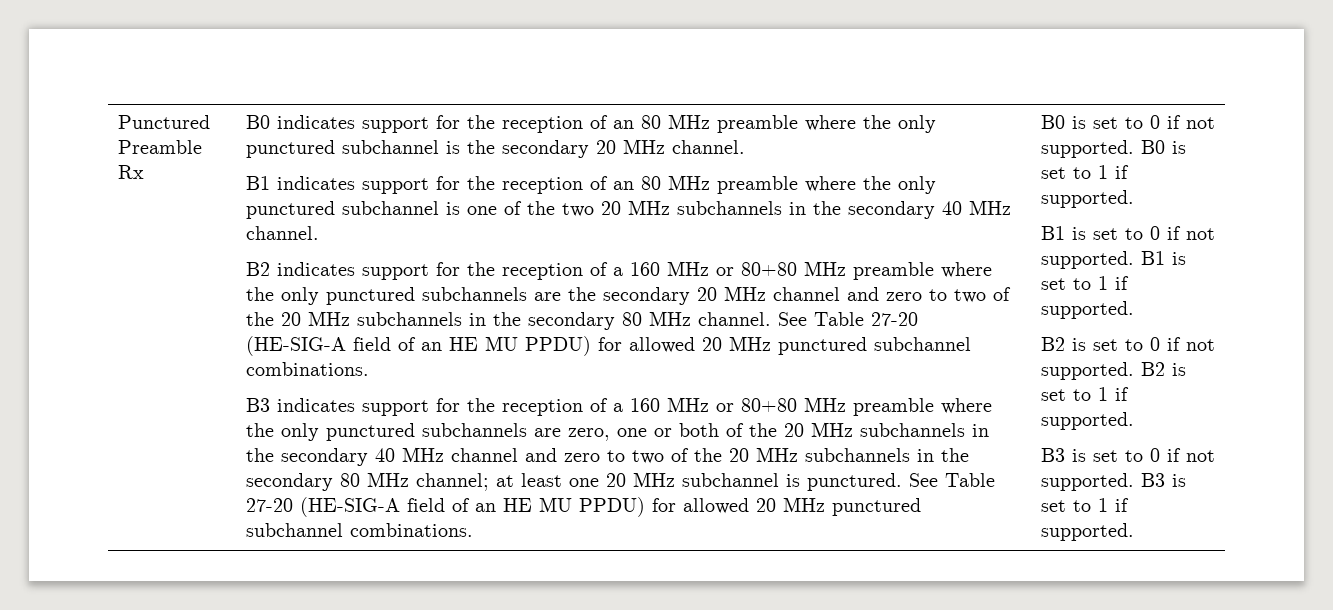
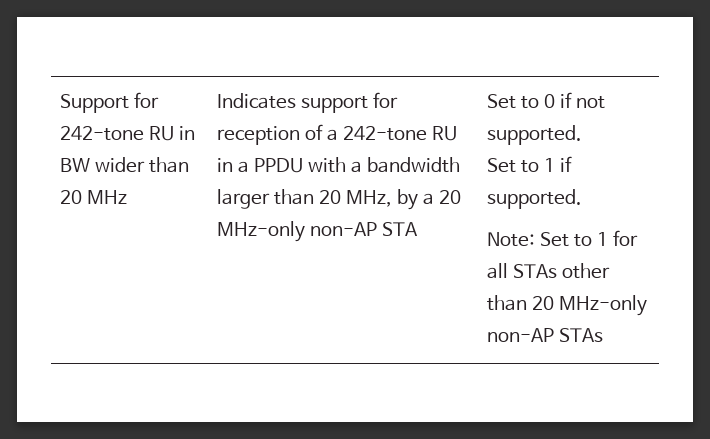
- Punctured Preamble Rx | B0 indicates support for the reception of an 80 MHz preamble where the only punctured subchannel is the secondary 20 MHz channel.
- B1 indicates support for the reception of an 80 MHz preamble where the only punctured subchannel is one of the two 20 MHz subchannels in the secondary 40 MHz channel.
- B2 indicates support for the reception of a 160 MHz or 80+80 MHz preamble where the only punctured subchannels are the secondary 20 MHz channel and zero to two of the 20 MHz subchannels in the secondary 80 MHz channel. See Table 27-20 (HE-SIG-A field of an HE MU PPDU) for allowed 20 MHz punctured subchannel combinations.
- B3 indicates support for the reception of a 160 MHz or 80+80 MHz preamble where the only punctured subchannels are zero, one or both of the 20 MHz subchannels in the secondary 40 MHz channel and zero to two of the 20 MHz subchannels in the secondary 80 MHz channel; at least one 20 MHz subchannel is punctured. See Table 27-20 (HE-SIG-A field of an HE MU PPDU) for allowed 20 MHz punctured subchannel combinations. | B0 is set to 0 if not supported. B0 is set to 1 if supported.
- B1 is set to 0 if not supported. B1 is set to 1 if supported.
- B2 is set to 0 if not supported. B2 is set to 1 if supported.
- B3 is set to 0 if not supported. B3 is set to 1 if supported.
+ Support for 242-tone RU in BW wider than 20 MHz | Indicates support for reception of a 242-tone RU in a PPDU with a bandwidth larger than 20 MHz, by a 20 MHz-only non-AP STA | Set to 0 if not supported.
+ Set to 1 if supported.
+ Note: Set to 1 for all STAs other than 20 MHz-only non-AP STAs

